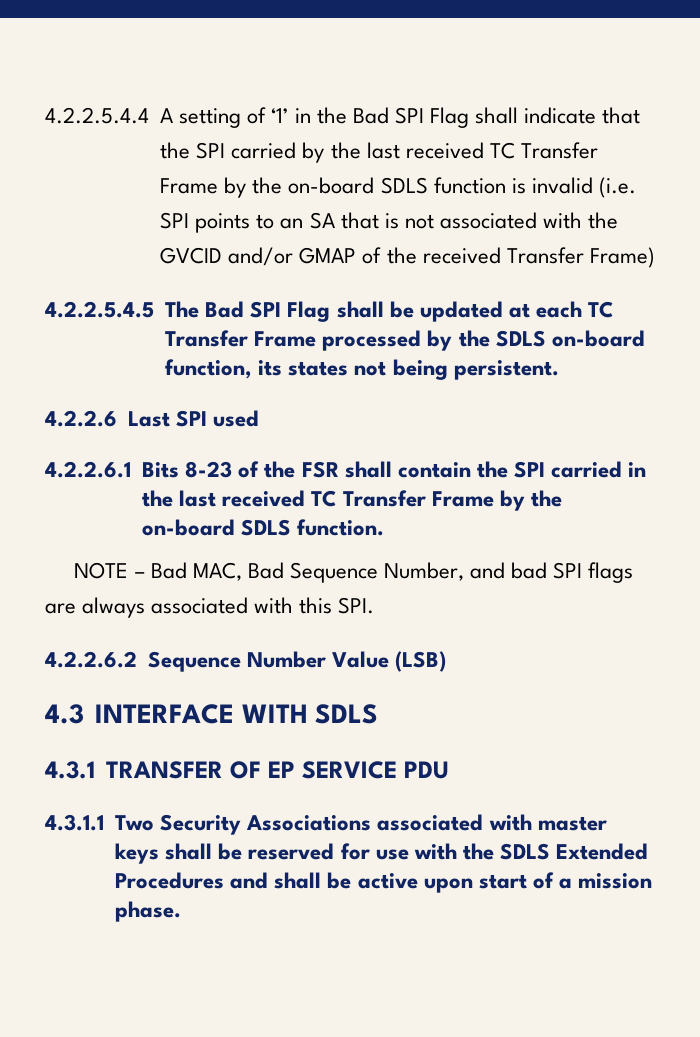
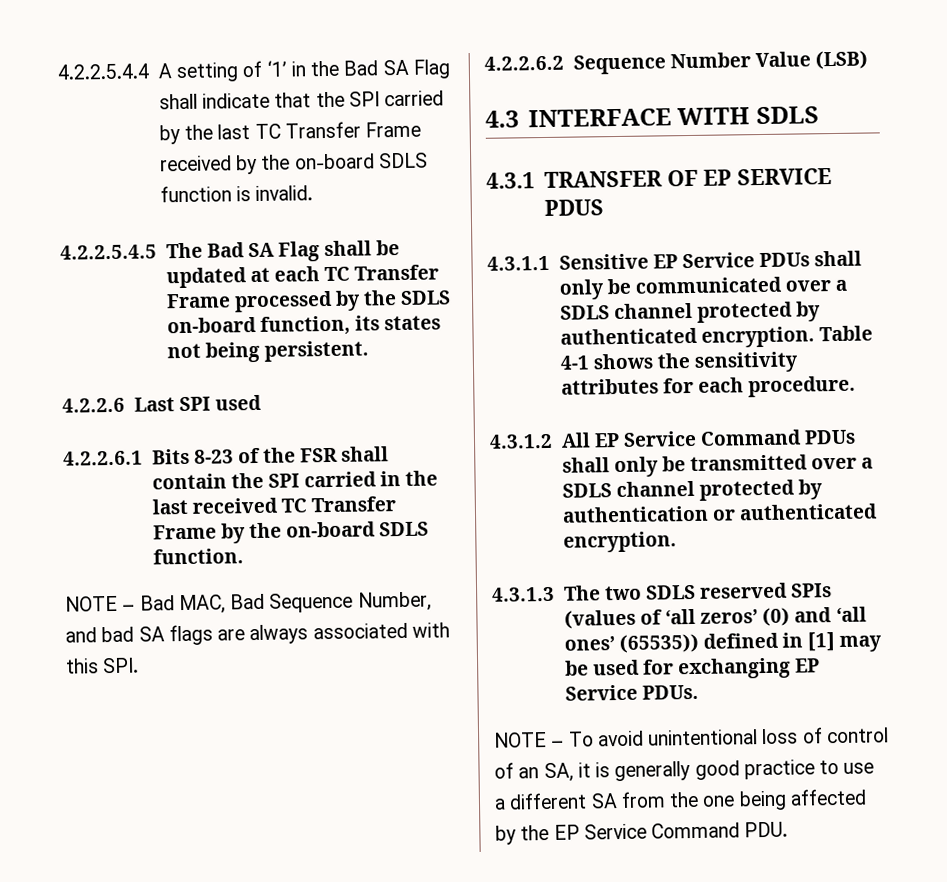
- 4.2.2.5.4.4 A setting of ‘1’ in the Bad SPI Flag shall indicate that the SPI carried by the last received TC Transfer Frame by the on-board SDLS function is invalid (i.e. SPI points to an SA that is not associated with the GVCID and/or GMAP of the received Transfer Frame)
+ 4.2.2.5.4.4 A setting of ‘1’ in the Bad SA Flag shall indicate that the SPI carried by the last TC Transfer Frame received by the on-board SDLS function is invalid.
- 4.2.2.5.4.5 The Bad SPI Flag shall be updated at each TC Transfer Frame processed by the SDLS on-board function, its states not being persistent.
+ 4.2.2.5.4.5 The Bad SA Flag shall be updated at each TC Transfer Frame processed by the SDLS on-board function, its states not being persistent.
- NOTE – Bad MAC, Bad Sequence Number, and bad SPI flags are always associated with this SPI.
+ NOTE – Bad MAC, Bad Sequence Number, and bad SA flags are always associated with this SPI.
- 4.3.1 TRANSFER OF EP SERVICE PDU
+ 4.3.1 TRANSFER OF EP SERVICE PDUS
- 4.3.1.1 Two Security Associations associated with master keys shall be reserved for use with the SDLS Extended Procedures and shall be active upon start of a mission phase.
+ 4.3.1.1 Sensitive EP Service PDUs shall only be communicated over a SDLS channel protected by authenticated encryption. Table 4-1 shows the sensitivity attributes for each procedure.
+ 4.3.1.2 All EP Service Command PDUs shall only be transmitted over a SDLS channel protected by authentication or authenticated encryption.
+ 4.3.1.3 The two SDLS reserved SPIs (values of ‘all zeros’ (0) and ‘all ones’ (65535)) defined in [1] may be used for exchanging EP Service PDUs.
+ NOTE – To avoid unintentional loss of control of an SA, it is generally good practice to use a different SA from the one being affected by the EP Service Command PDU.

